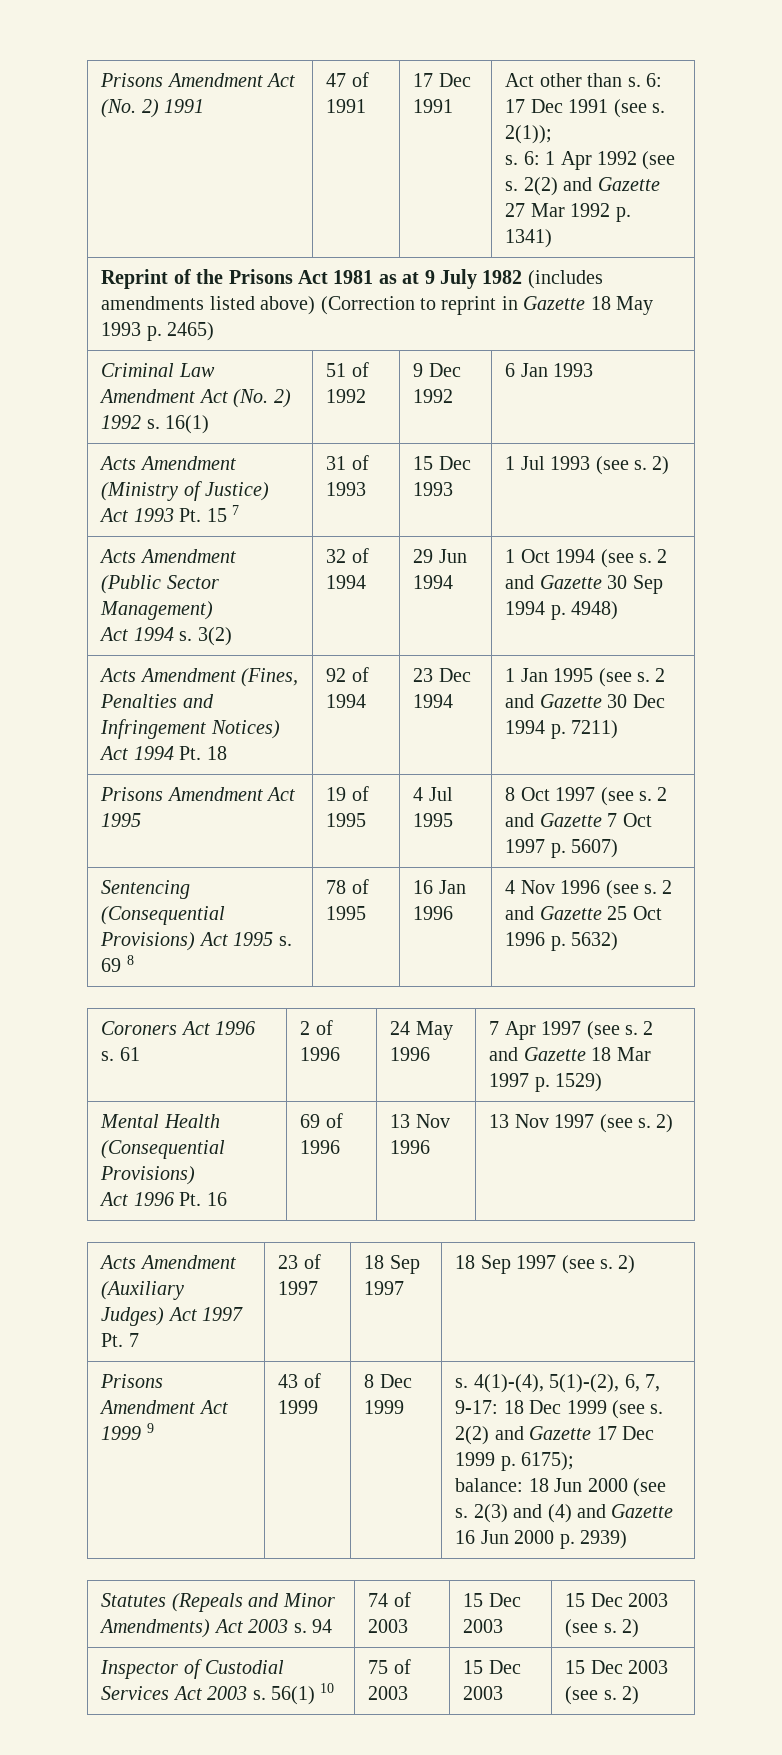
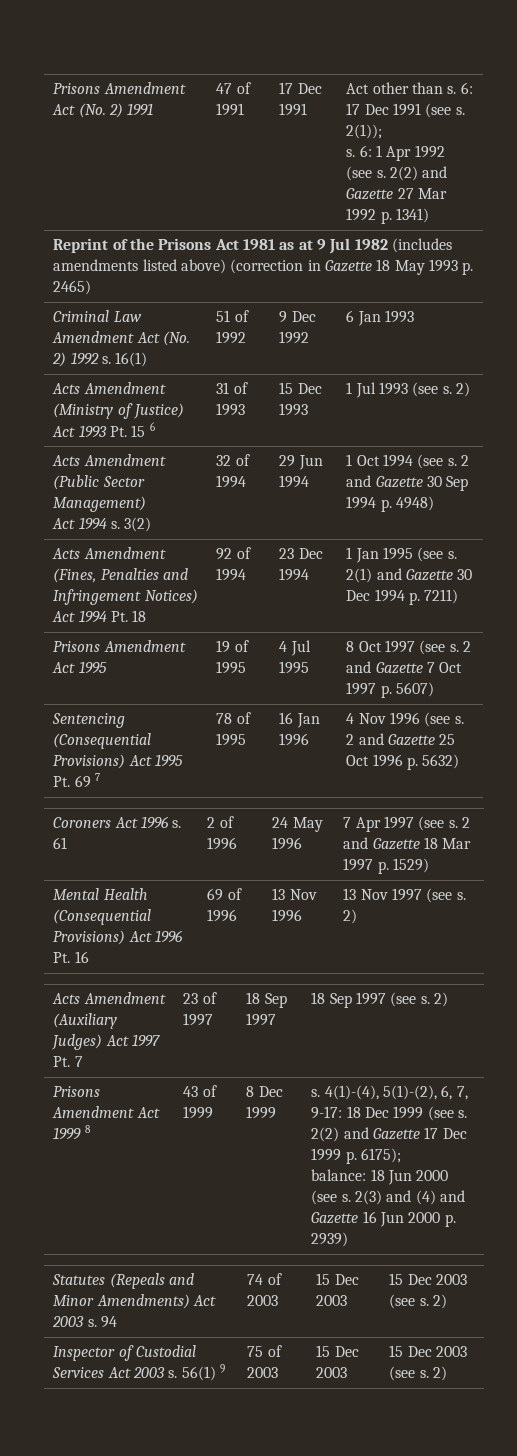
- Reprint of the Prisons Act 1981 as at 9 July 1982 (includes amendments listed above) (Correction to reprint in Gazette 18 May 1993 p. 2465)
+ Reprint of the Prisons Act 1981 as at 9 Jul 1982 (includes amendments listed above) (correction in Gazette 18 May 1993 p. 2465)
- Acts Amendment (Ministry of Justice) Act 1993 Pt. 15 7 | 31 of 1993 | 15 Dec 1993 | 1 Jul 1993 (see s. 2)
+ Acts Amendment (Ministry of Justice) Act 1993 Pt. 15 6 | 31 of 1993 | 15 Dec 1993 | 1 Jul 1993 (see s. 2)
- Acts Amendment (Fines, Penalties and Infringement Notices) Act 1994 Pt. 18 | 92 of 1994 | 23 Dec 1994 | 1 Jan 1995 (see s. 2 and Gazette 30 Dec 1994 p. 7211)
+ Acts Amendment (Fines, Penalties and Infringement Notices) Act 1994 Pt. 18 | 92 of 1994 | 23 Dec 1994 | 1 Jan 1995 (see s. 2(1) and Gazette 30 Dec 1994 p. 7211)
- Sentencing (Consequential Provisions) Act 1995 s. 69 8 | 78 of 1995 | 16 Jan 1996 | 4 Nov 1996 (see s. 2 and Gazette 25 Oct 1996 p. 5632)
+ Sentencing (Consequential Provisions) Act 1995 Pt. 69 7 | 78 of 1995 | 16 Jan 1996 | 4 Nov 1996 (see s. 2 and Gazette 25 Oct 1996 p. 5632)
- Mental Health (Consequential Provisions)
- Act 1996 Pt. 16 | 69 of 1996 | 13 Nov 1996 | 13 Nov 1997 (see s. 2)
+ Mental Health (Consequential Provisions) Act 1996 Pt. 16 | 69 of 1996 | 13 Nov 1996 | 13 Nov 1997 (see s. 2)
- Prisons Amendment Act 1999 9
+ Prisons Amendment Act 1999 8
- Inspector of Custodial Services Act 2003 s. 56(1) 10 | 75 of 2003 | 15 Dec 2003 | 15 Dec 2003 (see s. 2)
+ Inspector of Custodial Services Act 2003 s. 56(1) 9 | 75 of 2003 | 15 Dec 2003 | 15 Dec 2003 (see s. 2)

